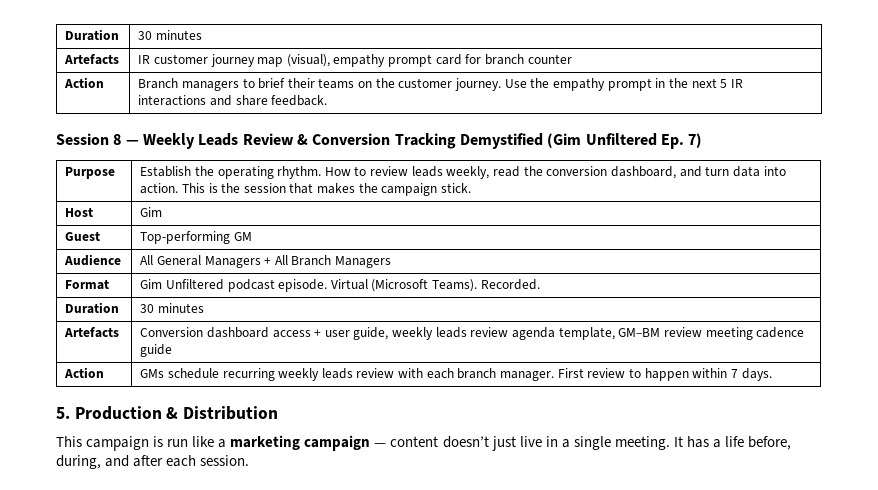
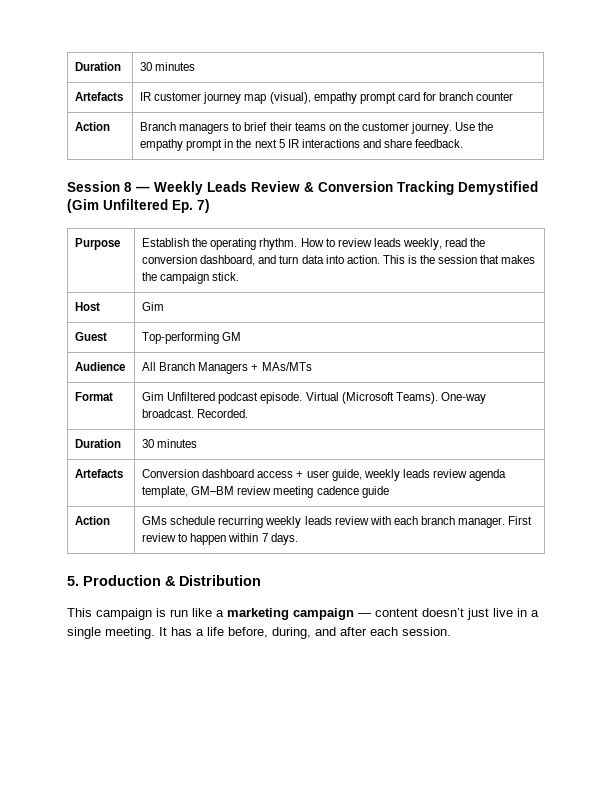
- Audience | All General Managers + All Branch Managers
+ Audience | All Branch Managers + MAs/MTs
- Format | Gim Unfiltered podcast episode. Virtual (Microsoft Teams). Recorded.
+ Format | Gim Unfiltered podcast episode. Virtual (Microsoft Teams). One-way broadcast. Recorded.

